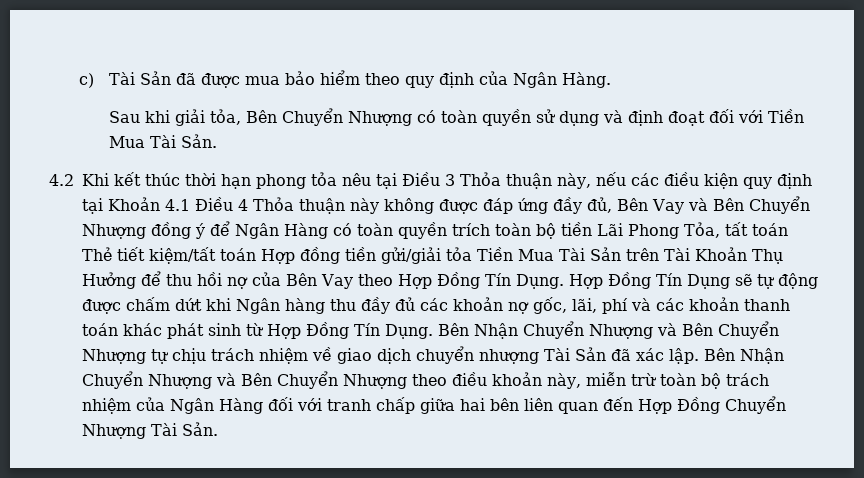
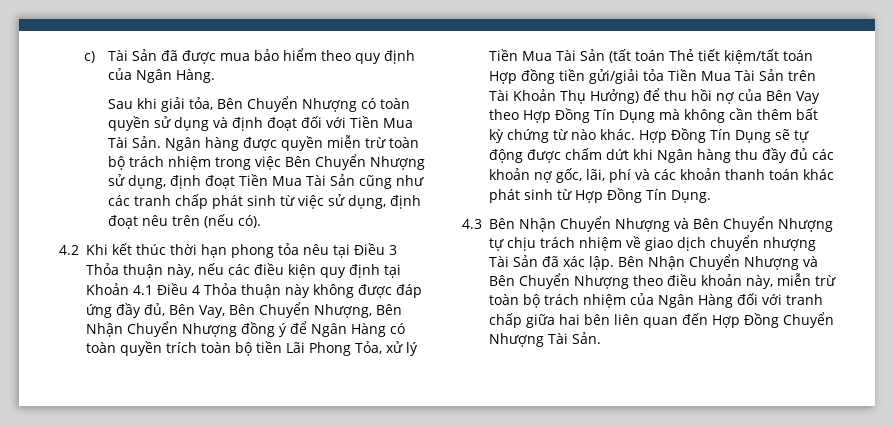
- Sau khi giải tỏa, Bên Chuyển Nhượng có toàn quyền sử dụng và định đoạt đối với Tiền Mua Tài Sản.
+ Sau khi giải tỏa, Bên Chuyển Nhượng có toàn quyền sử dụng và định đoạt đối với Tiền Mua Tài Sản. Ngân hàng được quyền miễn trừ toàn bộ trách nhiệm trong việc Bên Chuyển Nhượng sử dụng, định đoạt Tiền Mua Tài Sản cũng như các tranh chấp phát sinh từ việc sử dụng, định đoạt nêu trên (nếu có).
- 4.2 Khi kết thúc thời hạn phong tỏa nêu tại Điều 3 Thỏa thuận này, nếu các điều kiện quy định tại Khoản 4.1 Điều 4 Thỏa thuận này không được đáp ứng đầy đủ, Bên Vay và Bên Chuyển Nhượng đồng ý để Ngân Hàng có toàn quyền trích toàn bộ tiền Lãi Phong Tỏa, tất toán Thẻ tiết kiệm/tất toán Hợp đồng tiền gửi/giải tỏa Tiền Mua Tài Sản trên Tài Khoản Thụ Hưởng để thu hồi nợ của Bên Vay theo Hợp Đồng Tín Dụng.
+ 4.2 Khi kết thúc thời hạn phong tỏa nêu tại Điều 3 Thỏa thuận này, nếu các điều kiện quy định tại Khoản 4.1 Điều 4 Thỏa thuận này không được đáp ứng đầy đủ, Bên Vay, Bên Chuyển Nhượng, Bên Nhận Chuyển Nhượng đồng ý để Ngân Hàng có toàn quyền trích toàn bộ tiền Lãi Phong Tỏa, xử lý Tiền Mua Tài Sản (tất toán Thẻ tiết kiệm/tất toán Hợp đồng tiền gửi/giải tỏa Tiền Mua Tài Sản trên Tài Khoản Thụ Hưởng) để thu hồi nợ của Bên Vay theo Hợp Đồng Tín Dụng mà không cần thêm bất kỳ chứng từ nào khác.
- Hợp Đồng Tín Dụng sẽ tự động được chấm dứt khi Ngân hàng thu đầy đủ các khoản nợ gốc, lãi, phí và các khoản thanh toán khác phát sinh từ Hợp Đồng Tín Dụng. Bên Nhận Chuyển Nhượng và Bên Chuyển Nhượng tự chịu trách nhiệm về giao dịch chuyển nhượng Tài Sản đã xác lập.
+ Hợp Đồng Tín Dụng sẽ tự động được chấm dứt khi Ngân hàng thu đầy đủ các khoản nợ gốc, lãi, phí và các khoản thanh toán khác phát sinh từ Hợp Đồng Tín Dụng.
+ 4.3 Bên Nhận Chuyển Nhượng và Bên Chuyển Nhượng tự chịu trách nhiệm về giao dịch chuyển nhượng Tài Sản đã xác lập.

